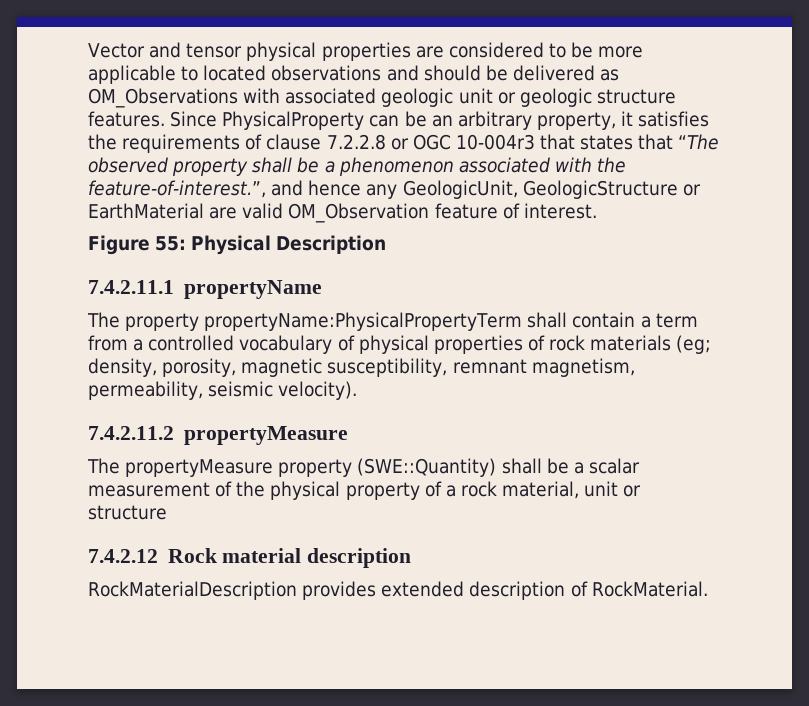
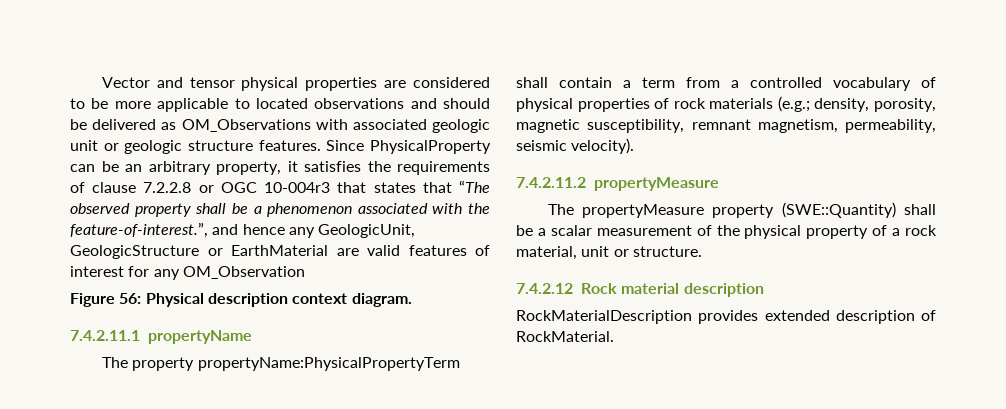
- Since PhysicalProperty can be an arbitrary property, it satisfies the requirements of clause 7.2.2.8 or OGC 10-004r3 that states that “The observed property shall be a phenomenon associated with the feature-of-interest.”, and hence any GeologicUnit, GeologicStructure or EarthMaterial are valid OM_Observation feature of interest.
- Figure 55: Physical Description
+ Since PhysicalProperty can be an arbitrary property, it satisfies the requirements of clause 7.2.2.8 or OGC 10-004r3 that states that “The observed property shall be a phenomenon associated with the feature-of-interest.”, and hence any GeologicUnit, GeologicStructure or EarthMaterial are valid features of interest for any OM_Observation
+ Figure 56: Physical description context diagram.
- The property propertyName:PhysicalPropertyTerm shall contain a term from a controlled vocabulary of physical properties of rock materials (eg; density, porosity, magnetic susceptibility, remnant magnetism, permeability, seismic velocity).
+ The property propertyName:PhysicalPropertyTerm shall contain a term from a controlled vocabulary of physical properties of rock materials (e.g.; density, porosity, magnetic susceptibility, remnant magnetism, permeability, seismic velocity).
- The propertyMeasure property (SWE::Quantity) shall be a scalar measurement of the physical property of a rock material, unit or structure
+ The propertyMeasure property (SWE::Quantity) shall be a scalar measurement of the physical property of a rock material, unit or structure.

